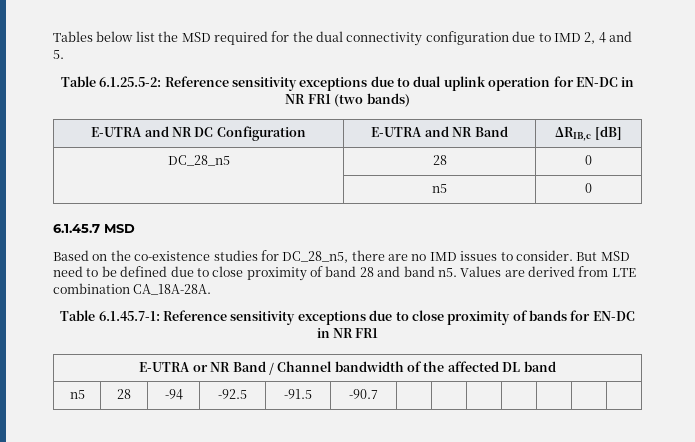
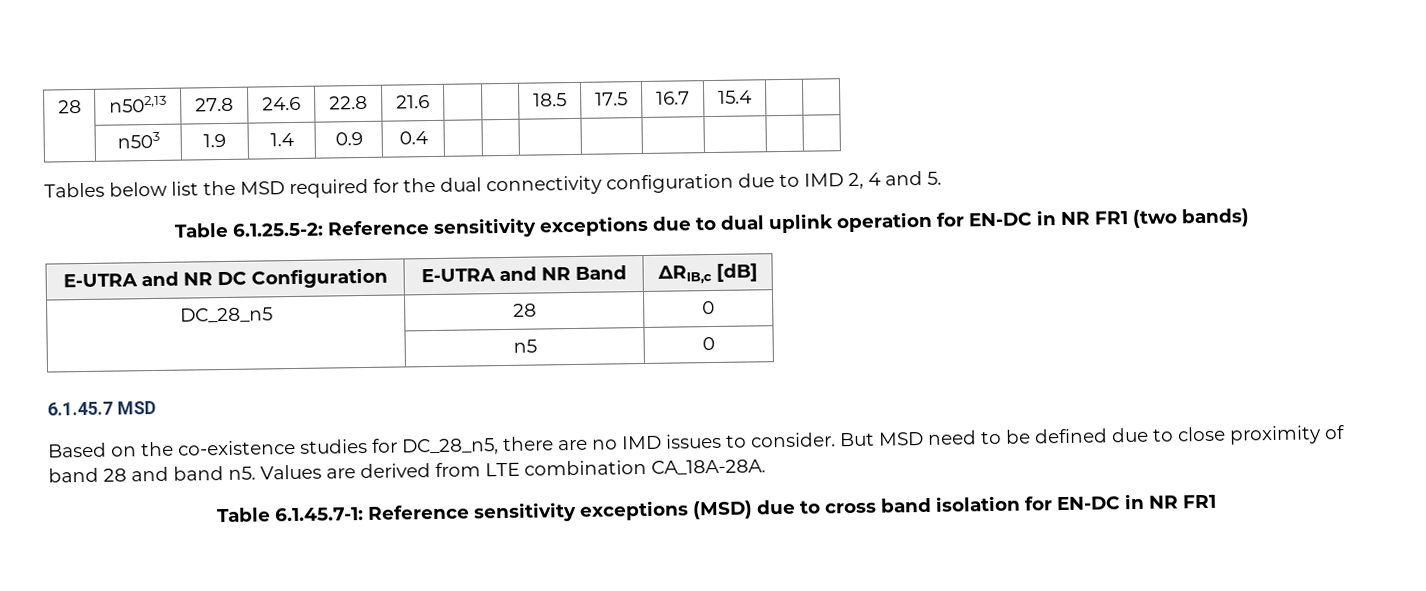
+ 28 | n502,13 | 27.8 | 24.6 | 22.8 | 21.6 | | | 18.5 | 17.5 | 16.7 | 15.4 | |
+ | n503 | 1.9 | 1.4 | 0.9 | 0.4 | | | | | | | |
- Table 6.1.45.7-1: Reference sensitivity exceptions due to close proximity of bands for EN-DC in NR FR1
- E-UTRA or NR Band / Channel bandwidth of the affected DL band
- n5 | 28 | -94 | -92.5 | -91.5 | -90.7 | | | | | | |
+ Table 6.1.45.7-1: Reference sensitivity exceptions (MSD) due to cross band isolation for EN-DC in NR FR1

